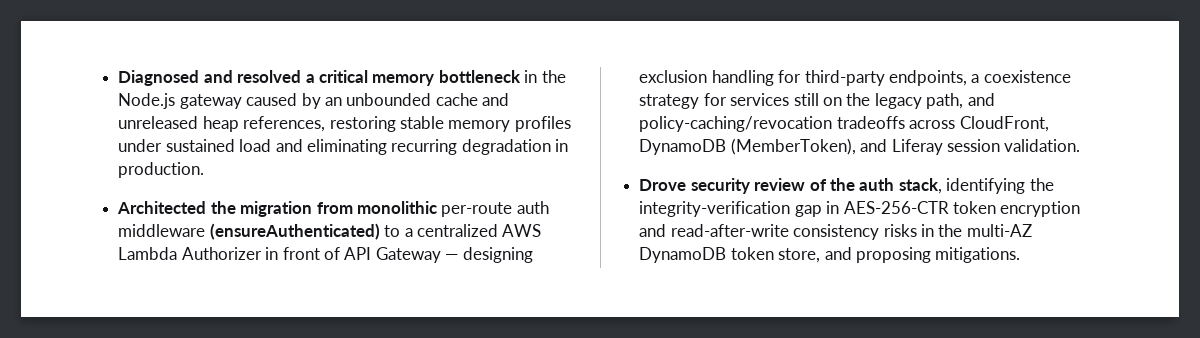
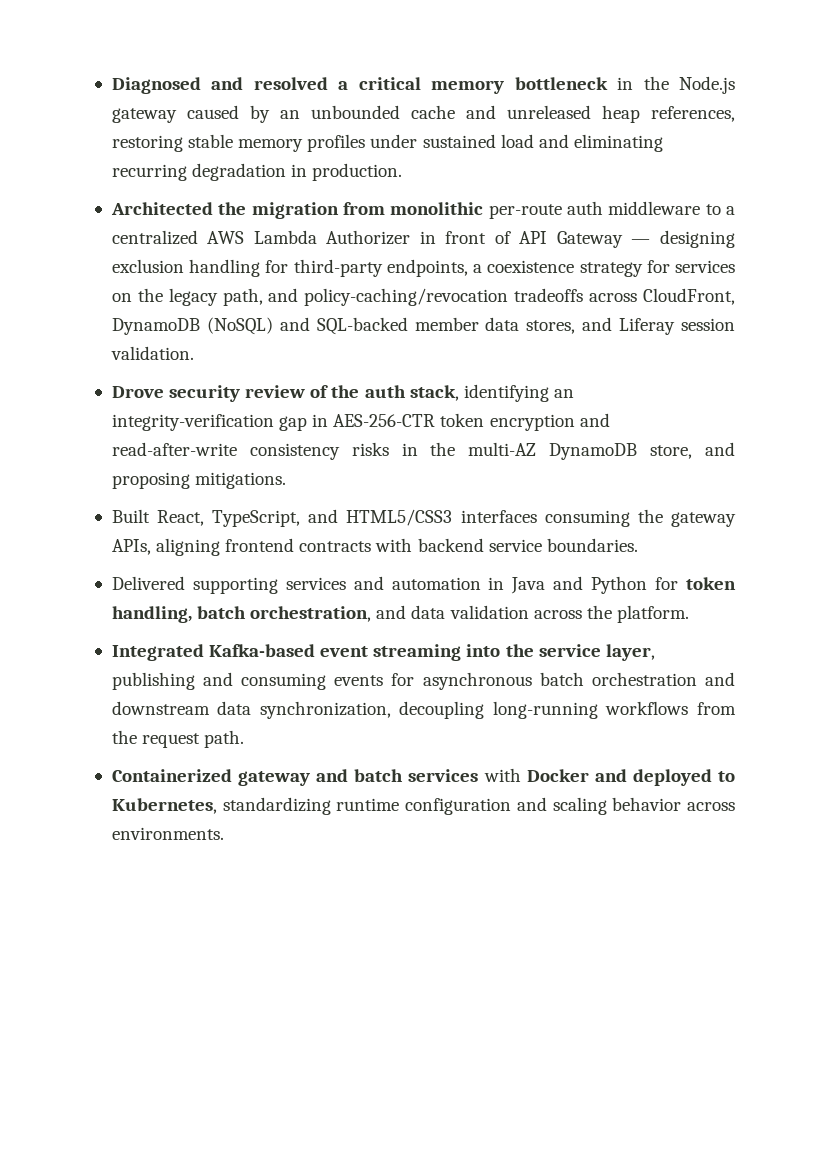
- Architected the migration from monolithic per-route auth middleware (ensureAuthenticated) to a centralized AWS Lambda Authorizer in front of API Gateway — designing exclusion handling for third-party endpoints, a coexistence strategy for services still on the legacy path, and policy-caching/revocation tradeoffs across CloudFront, DynamoDB (MemberToken), and Liferay session validation.
+ Architected the migration from monolithic per-route auth middleware to a centralized AWS Lambda Authorizer in front of API Gateway — designing exclusion handling for third-party endpoints, a coexistence strategy for services on the legacy path, and policy-caching/revocation tradeoffs across CloudFront, DynamoDB (NoSQL) and SQL-backed member data stores, and Liferay session validation.
- Drove security review of the auth stack, identifying the integrity-verification gap in AES-256-CTR token encryption and read-after-write consistency risks in the multi-AZ DynamoDB token store, and proposing mitigations.
+ Drove security review of the auth stack, identifying an integrity-verification gap in AES-256-CTR token encryption and read-after-write consistency risks in the multi-AZ DynamoDB store, and proposing mitigations.
+ Built React, TypeScript, and HTML5/CSS3 interfaces consuming the gateway APIs, aligning frontend contracts with backend service boundaries.
+ Delivered supporting services and automation in Java and Python for token handling, batch orchestration, and data validation across the platform.
+ Integrated Kafka-based event streaming into the service layer, publishing and consuming events for asynchronous batch orchestration and downstream data synchronization, decoupling long-running workflows from the request path.
+ Containerized gateway and batch services with Docker and deployed to Kubernetes, standardizing runtime configuration and scaling behavior across environments.

